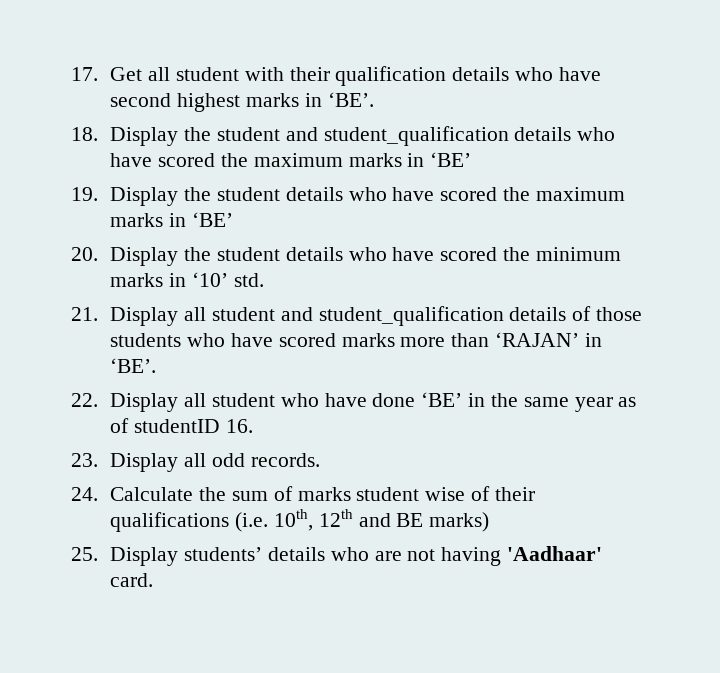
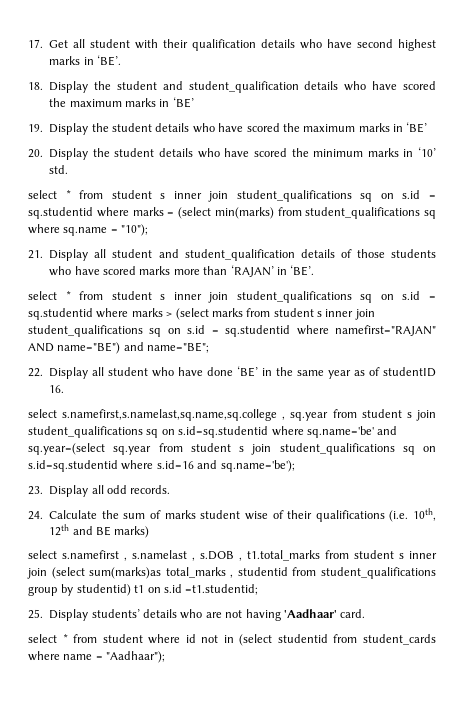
+ select * from student s inner join student_qualifications sq on s.id = sq.studentid where marks = (select min(marks) from student_qualifications sq where sq.name = "10");
+ select * from student s inner join student_qualifications sq on s.id = sq.studentid where marks > (select marks from student s inner join student_qualifications sq on s.id = sq.studentid where namefirst="RAJAN" AND name="BE") and name="BE";
+ select s.namefirst,s.namelast,sq.name,sq.college , sq.year from student s join student_qualifications sq on s.id=sq.studentid where sq.name='be' and sq.year=(select sq.year from student s join student_qualifications sq on s.id=sq.studentid where s.id=16 and sq.name='be');
+ select s.namefirst , s.namelast , s.DOB , t1.total_marks from student s inner join (select sum(marks)as total_marks , studentid from student_qualifications group by studentid) t1 on s.id =t1.studentid;
+ select * from student where id not in (select studentid from student_cards where name = "Aadhaar");

